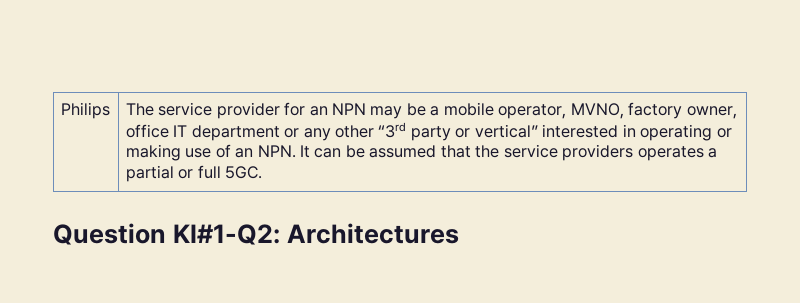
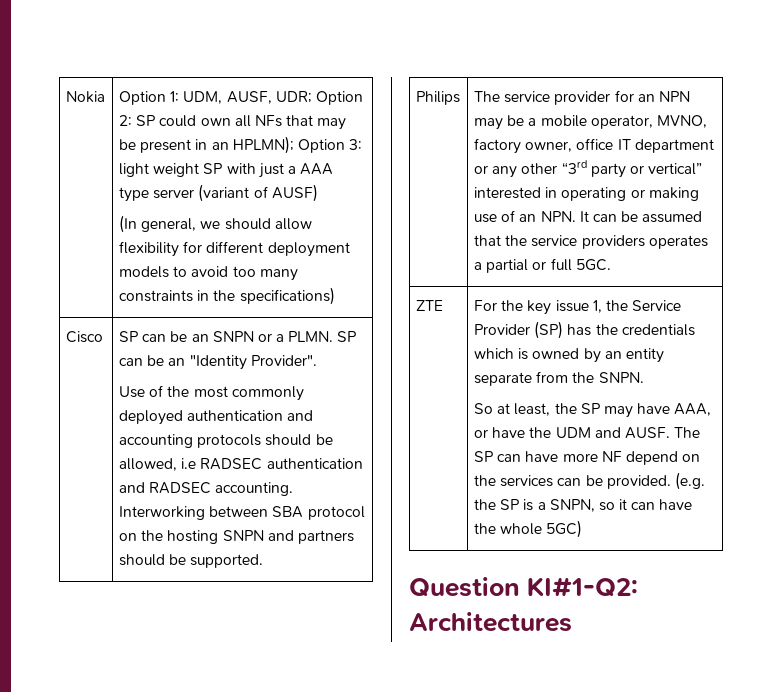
+ Nokia | Option 1: UDM, AUSF, UDR; Option 2: SP could own all NFs that may be present in an HPLMN); Option 3: light weight SP with just a AAA type server (variant of AUSF)
+ (In general, we should allow flexibility for different deployment models to avoid too many constraints in the specifications)
+ Cisco | SP can be an SNPN or a PLMN. SP can be an "Identity Provider".
+ Use of the most commonly deployed authentication and accounting protocols should be allowed, i.e RADSEC authentication and RADSEC accounting. Interworking between SBA protocol on the hosting SNPN and partners should be supported.
+ ZTE | For the key issue 1, the Service Provider (SP) has the credentials which is owned by an entity separate from the SNPN.
+ So at least, the SP may have AAA, or have the UDM and AUSF. The SP can have more NF depend on the services can be provided. (e.g. the SP is a SNPN, so it can have the whole 5GC)

